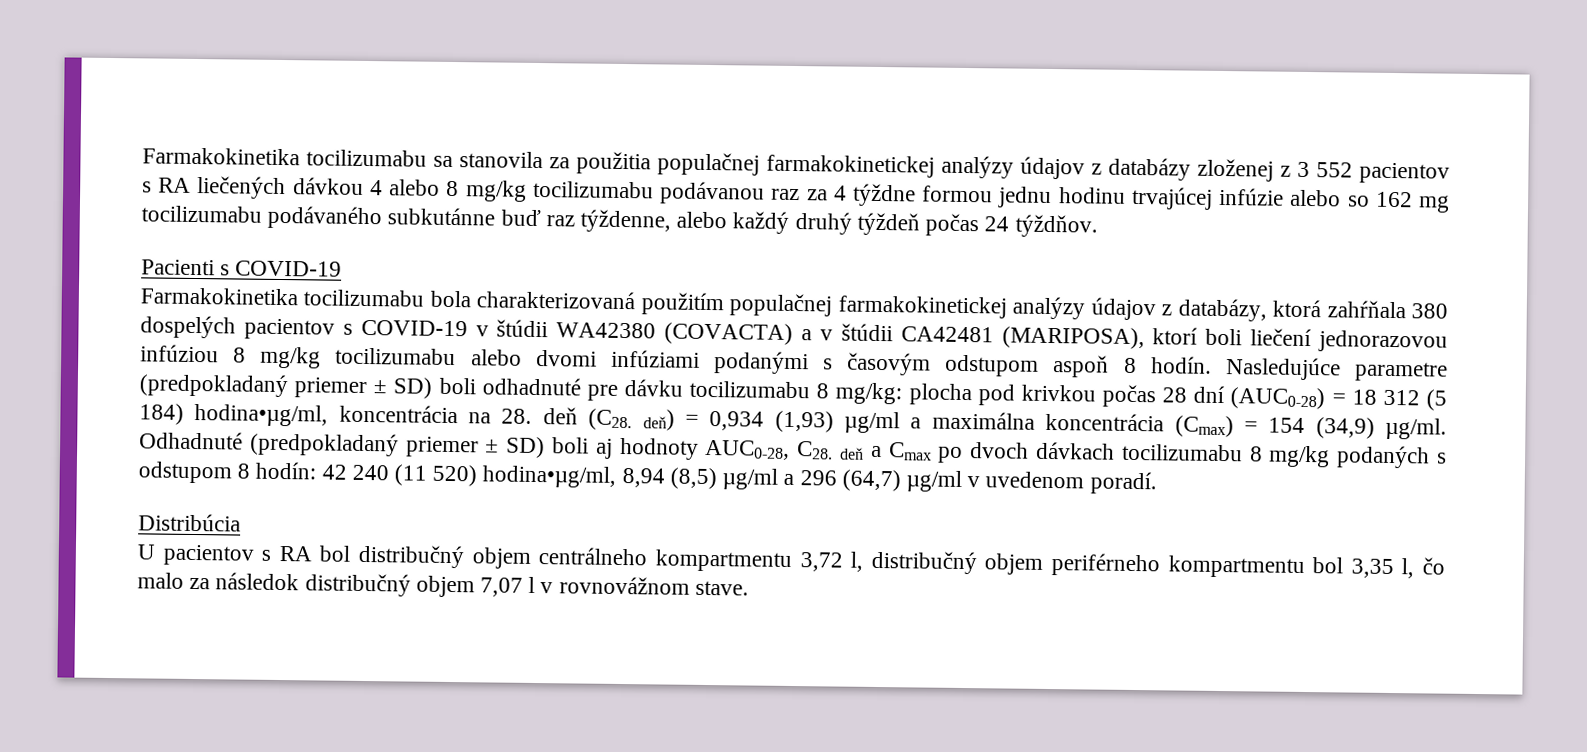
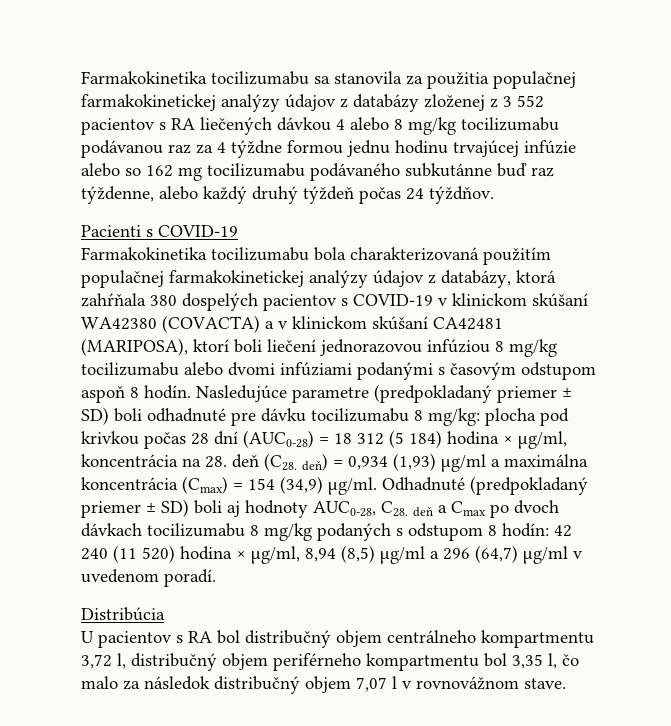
- Farmakokinetika tocilizumabu bola charakterizovaná použitím populačnej farmakokinetickej analýzy údajov z databázy, ktorá zahŕňala 380 dospelých pacientov s COVID-19 v štúdii WA42380 (COVACTA) a v štúdii CA42481 (MARIPOSA), ktorí boli liečení jednorazovou infúziou 8 mg/kg tocilizumabu alebo dvomi infúziami podanými s časovým odstupom aspoň 8 hodín.
+ Farmakokinetika tocilizumabu bola charakterizovaná použitím populačnej farmakokinetickej analýzy údajov z databázy, ktorá zahŕňala 380 dospelých pacientov s COVID-19 v klinickom skúšaní WA42380 (COVACTA) a v klinickom skúšaní CA42481 (MARIPOSA), ktorí boli liečení jednorazovou infúziou 8 mg/kg tocilizumabu alebo dvomi infúziami podanými s časovým odstupom aspoň 8 hodín.
- Nasledujúce parametre (predpokladaný priemer ± SD) boli odhadnuté pre dávku tocilizumabu 8 mg/kg: plocha pod krivkou počas 28 dní (AUC0-28) = 18 312 (5 184) hodina•µg/ml, koncentrácia na 28. deň (C28. deň) = 0,934 (1,93) µg/ml a maximálna koncentrácia (Cmax) = 154 (34,9) µg/ml.
+ Nasledujúce parametre (predpokladaný priemer ± SD) boli odhadnuté pre dávku tocilizumabu 8 mg/kg: plocha pod krivkou počas 28 dní (AUC0-28) = 18 312 (5 184) hodina × µg/ml, koncentrácia na 28. deň (C28. deň) = 0,934 (1,93) µg/ml a maximálna koncentrácia (Cmax) = 154 (34,9) µg/ml.
- Odhadnuté (predpokladaný priemer ± SD) boli aj hodnoty AUC0-28, C28. deň a Cmax po dvoch dávkach tocilizumabu 8 mg/kg podaných s odstupom 8 hodín: 42 240 (11 520) hodina•µg/ml, 8,94 (8,5) µg/ml a 296 (64,7) µg/ml v uvedenom poradí.
+ Odhadnuté (predpokladaný priemer ± SD) boli aj hodnoty AUC0-28, C28. deň a Cmax po dvoch dávkach tocilizumabu 8 mg/kg podaných s odstupom 8 hodín: 42 240 (11 520) hodina × µg/ml, 8,94 (8,5) µg/ml a 296 (64,7) µg/ml v uvedenom poradí.

